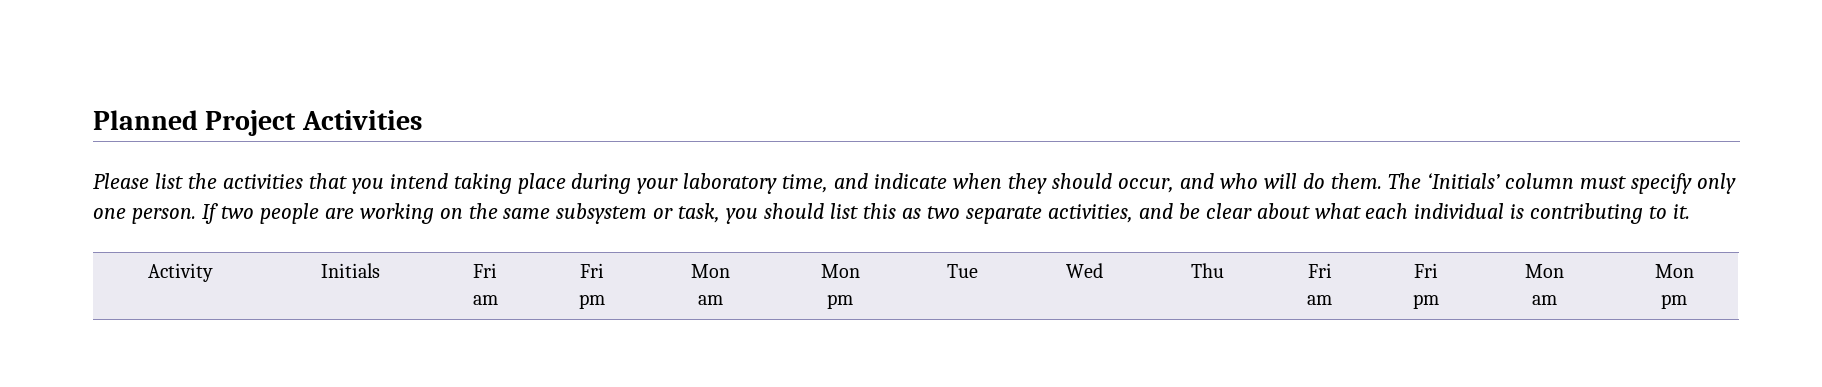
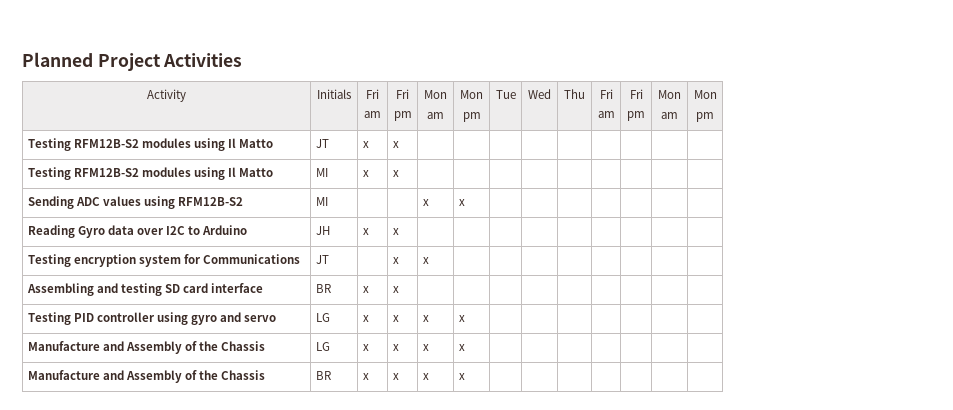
- Please list the activities that you intend taking place during your laboratory time, and indicate when they should occur, and who will do them. The ‘Initials’ column must specify only one person. If two people are working on the same subsystem or task, you should list this as two separate activities, and be clear about what each individual is contributing to it.
+ Testing RFM12B-S2 modules using Il Matto | JT | x | x | | | | | | | | |
+ Testing RFM12B-S2 modules using Il Matto | MI | x | x | | | | | | | | |
+ Sending ADC values using RFM12B-S2 | MI | | | x | x | | | | | | |
+ Reading Gyro data over I2C to Arduino | JH | x | x | | | | | | | | |
+ Testing encryption system for Communications | JT | | x | x | | | | | | | |
+ Assembling and testing SD card interface | BR | x | x | | | | | | | | |
+ Testing PID controller using gyro and servo | LG | x | x | x | x | | | | | | |
+ Manufacture and Assembly of the Chassis | LG | x | x | x | x | | | | | | |
+ Manufacture and Assembly of the Chassis | BR | x | x | x | x | | | | | | |

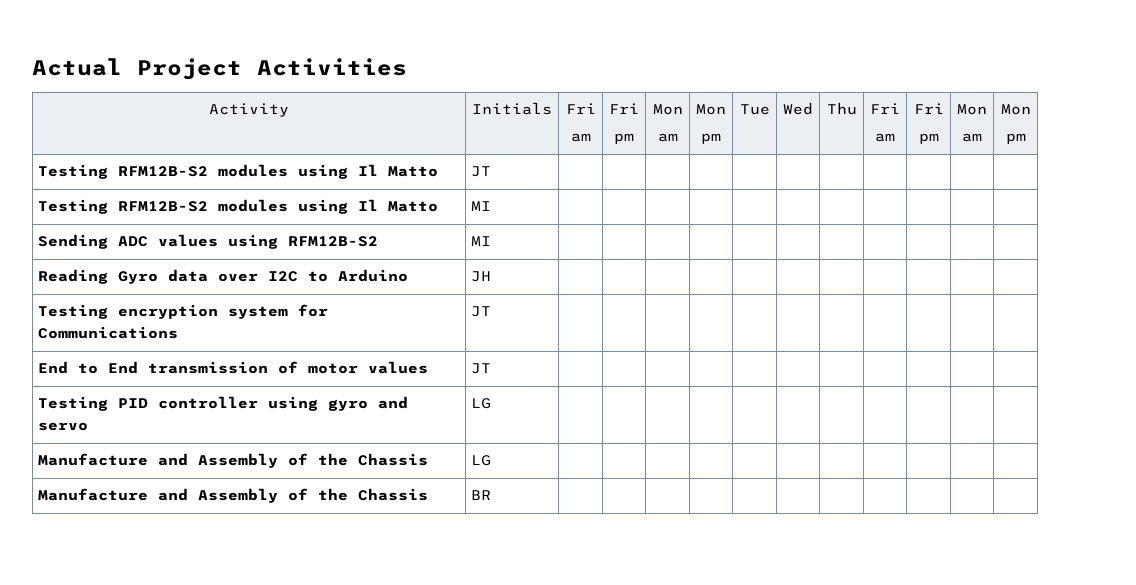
- Planned Project Activities
+ Actual Project Activities
- Testing RFM12B-S2 modules using Il Matto | JT | x | x | | | | | | | | |
+ Testing RFM12B-S2 modules using Il Matto | JT | | | | | | | | | | |
- Testing RFM12B-S2 modules using Il Matto | MI | x | x | | | | | | | | |
+ Testing RFM12B-S2 modules using Il Matto | MI | | | | | | | | | | |
- Sending ADC values using RFM12B-S2 | MI | | | x | x | | | | | | |
+ Sending ADC values using RFM12B-S2 | MI | | | | | | | | | | |
- Reading Gyro data over I2C to Arduino | JH | x | x | | | | | | | | |
+ Reading Gyro data over I2C to Arduino | JH | | | | | | | | | | |
- Testing encryption system for Communications | JT | | x | x | | | | | | | |
- Assembling and testing SD card interface | BR | x | x | | | | | | | | |
+ Testing encryption system for Communications | JT | | | | | | | | | | |
+ End to End transmission of motor values | JT | | | | | | | | | | |
- Testing PID controller using gyro and servo | LG | x | x | x | x | | | | | | |
+ Testing PID controller using gyro and servo | LG | | | | | | | | | | |
- Manufacture and Assembly of the Chassis | LG | x | x | x | x | | | | | | |
+ Manufacture and Assembly of the Chassis | LG | | | | | | | | | | |
- Manufacture and Assembly of the Chassis | BR | x | x | x | x | | | | | | |
+ Manufacture and Assembly of the Chassis | BR | | | | | | | | | | |

